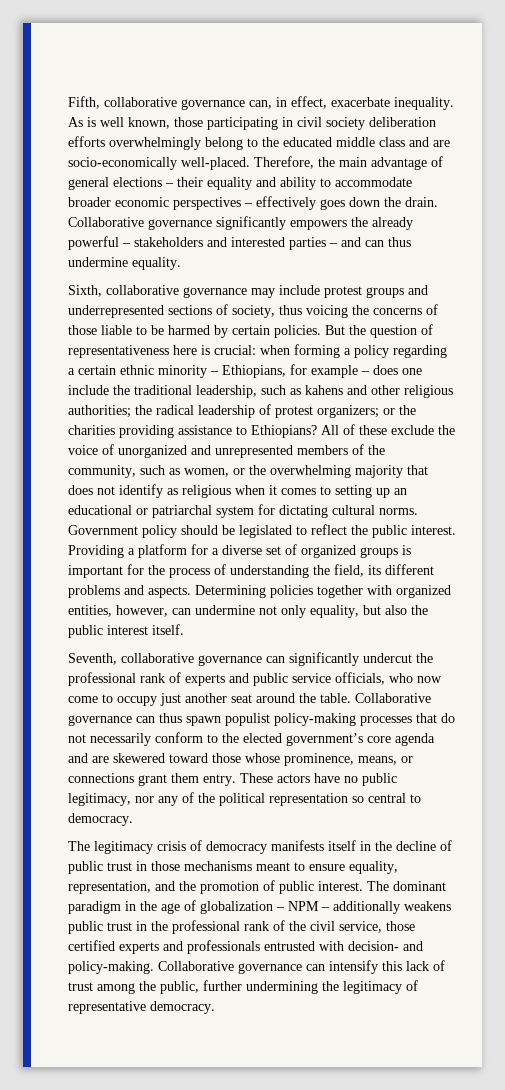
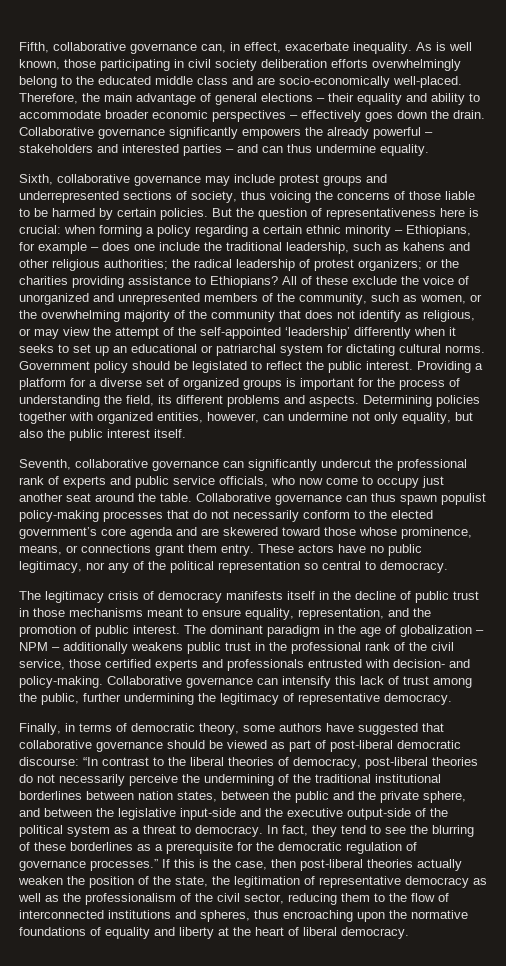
- All of these exclude the voice of unorganized and unrepresented members of the community, such as women, or the overwhelming majority that does not identify as religious when it comes to setting up an educational or patriarchal system for dictating cultural norms.
+ All of these exclude the voice of unorganized and unrepresented members of the community, such as women, or the overwhelming majority of the community that does not identify as religious, or may view the attempt of the self-appointed ‘leadership’ differently when it seeks to set up an educational or patriarchal system for dictating cultural norms.
+ Finally, in terms of democratic theory, some authors have suggested that collaborative governance should be viewed as part of post-liberal democratic discourse: “In contrast to the liberal theories of democracy, post-liberal theories do not necessarily perceive the undermining of the traditional institutional borderlines between nation states, between the public and the private sphere, and between the legislative input-side and the executive output-side of the political system as a threat to democracy. In fact, they tend to see the blurring of these borderlines as a prerequisite for the democratic regulation of governance processes.” If this is the case, then post-liberal theories actually weaken the position of the state, the legitimation of representative democracy as well as the professionalism of the civil sector, reducing them to the flow of interconnected institutions and spheres, thus encroaching upon the normative foundations of equality and liberty at the heart of liberal democracy.

